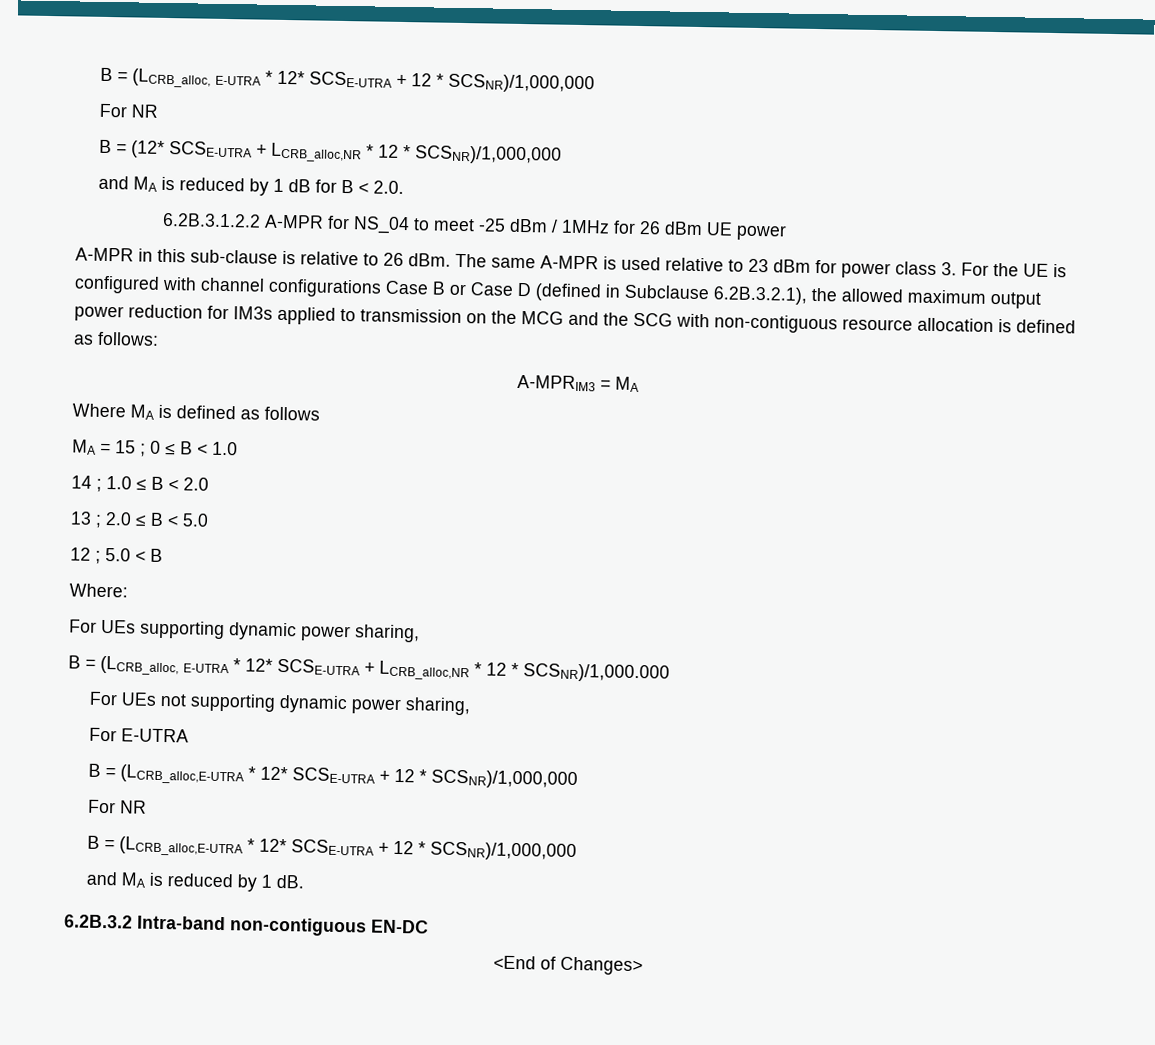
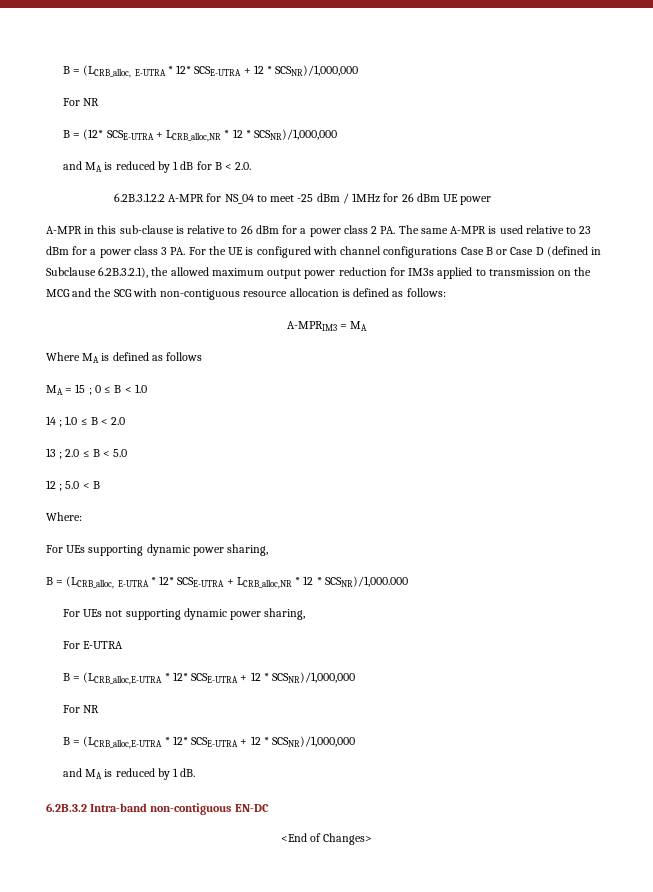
- A-MPR in this sub-clause is relative to 26 dBm. The same A-MPR is used relative to 23 dBm for power class 3. For the UE is configured with channel configurations Case B or Case D (defined in Subclause 6.2B.3.2.1), the allowed maximum output power reduction for IM3s applied to transmission on the MCG and the SCG with non-contiguous resource allocation is defined as follows:
+ A-MPR in this sub-clause is relative to 26 dBm for a power class 2 PA. The same A-MPR is used relative to 23 dBm for a power class 3 PA. For the UE is configured with channel configurations Case B or Case D (defined in Subclause 6.2B.3.2.1), the allowed maximum output power reduction for IM3s applied to transmission on the MCG and the SCG with non-contiguous resource allocation is defined as follows:

